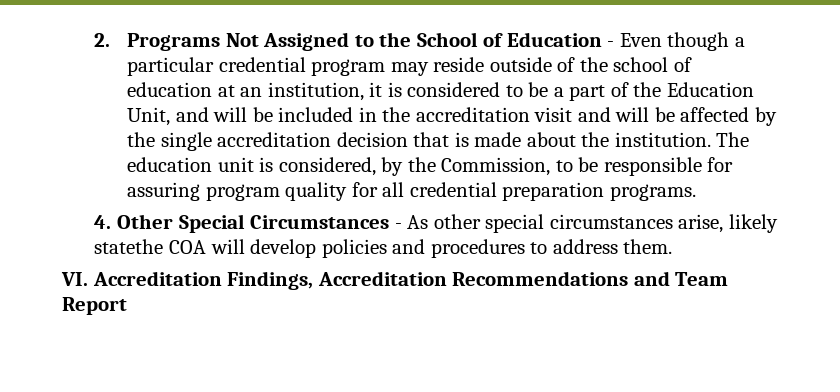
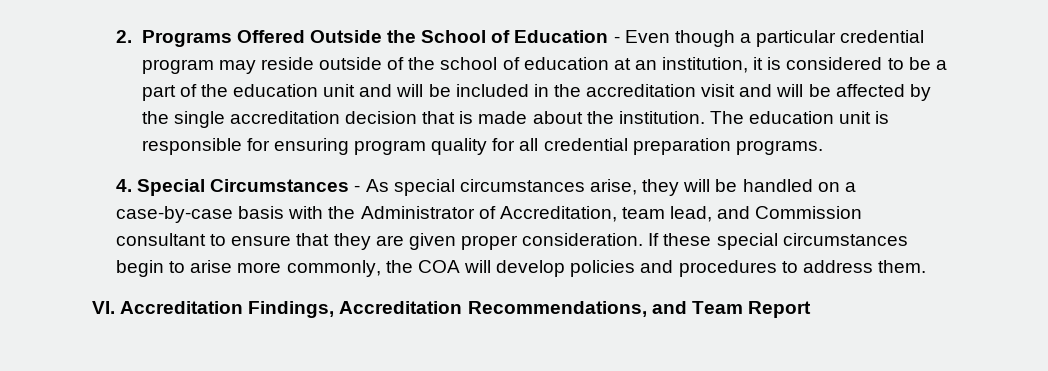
- 2. Programs Not Assigned to the School of Education - Even though a particular credential program may reside outside of the school of education at an institution, it is considered to be a part of the Education Unit, and will be included in the accreditation visit and will be affected by the single accreditation decision that is made about the institution.
+ 2. Programs Offered Outside the School of Education - Even though a particular credential program may reside outside of the school of education at an institution, it is considered to be a part of the education unit and will be included in the accreditation visit and will be affected by the single accreditation decision that is made about the institution.
- The education unit is considered, by the Commission, to be responsible for assuring program quality for all credential preparation programs.
+ The education unit is responsible for ensuring program quality for all credential preparation programs.
- 4. Other Special Circumstances - As other special circumstances arise, likely statethe COA will develop policies and procedures to address them.
+ 4. Special Circumstances - As special circumstances arise, they will be handled on a case-by-case basis with the Administrator of Accreditation, team lead, and Commission consultant to ensure that they are given proper consideration. If these special circumstances begin to arise more commonly, the COA will develop policies and procedures to address them.
- VI. Accreditation Findings, Accreditation Recommendations and Team Report
+ VI. Accreditation Findings, Accreditation Recommendations, and Team Report

